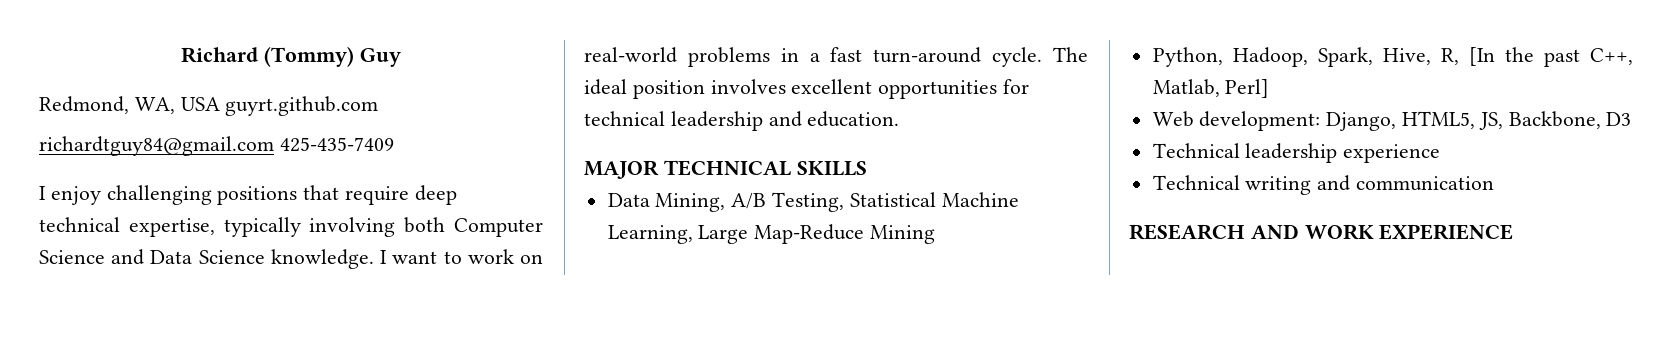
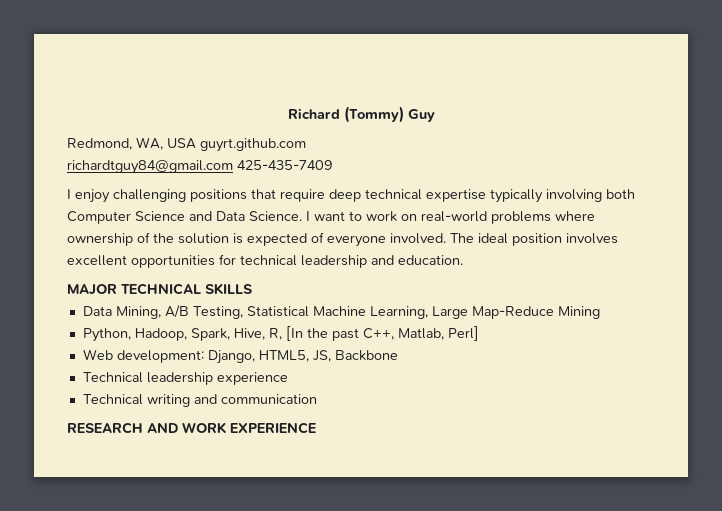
- I enjoy challenging positions that require deep technical expertise, typically involving both Computer Science and Data Science knowledge.
+ I enjoy challenging positions that require deep technical expertise typically involving both Computer Science and Data Science.
- I want to work on real-world problems in a fast turn-around cycle.
+ I want to work on real-world problems where ownership of the solution is expected of everyone involved.
- Web development: Django, HTML5, JS, Backbone, D3
+ Web development: Django, HTML5, JS, Backbone

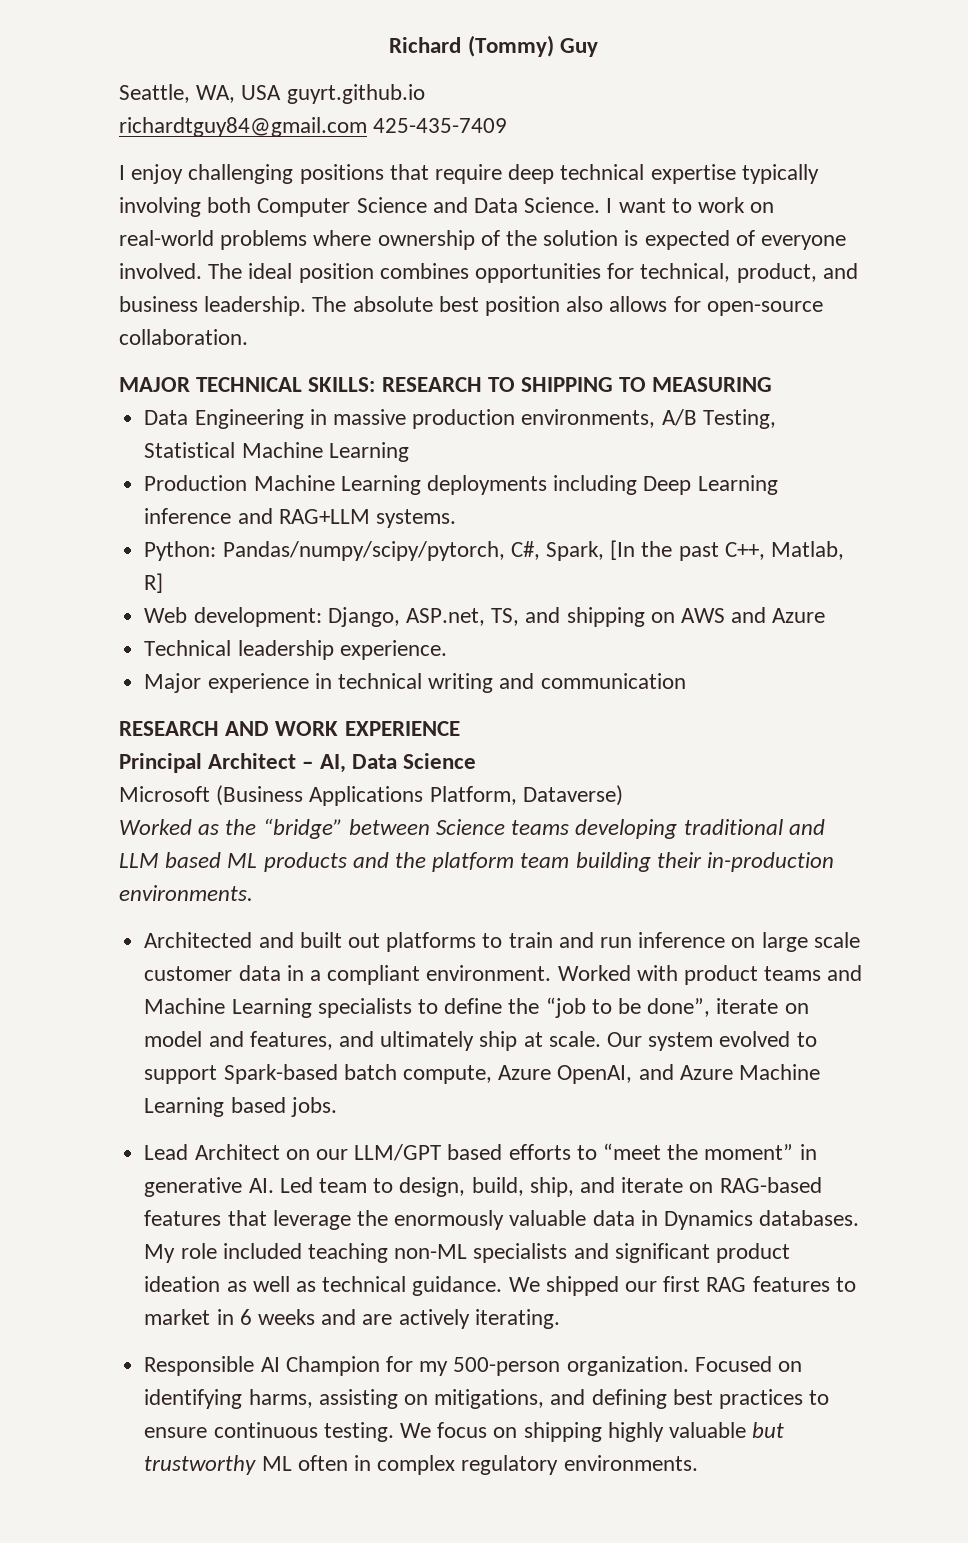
- Redmond, WA, USA guyrt.github.com
+ Seattle, WA, USA guyrt.github.io
- The ideal position involves excellent opportunities for technical leadership and education.
- MAJOR TECHNICAL SKILLS
- Data Mining, A/B Testing, Statistical Machine Learning, Large Map-Reduce Mining
- Python, Hadoop, Spark, Hive, R, [In the past C++, Matlab, Perl]
+ The ideal position combines opportunities for technical, product, and business leadership. The absolute best position also allows for open-source collaboration.
+ MAJOR TECHNICAL SKILLS: RESEARCH TO SHIPPING TO MEASURING
+ Data Engineering in massive production environments, A/B Testing, Statistical Machine Learning
+ Production Machine Learning deployments including Deep Learning inference and RAG+LLM systems.
+ Python: Pandas/numpy/scipy/pytorch, C#, Spark, [In the past C++, Matlab, R]
- Web development: Django, HTML5, JS, Backbone
+ Web development: Django, ASP.net, TS, and shipping on AWS and Azure
- Technical leadership experience
- Technical writing and communication
+ Technical leadership experience.
+ Major experience in technical writing and communication
+ Principal Architect – AI, Data Science
+ Microsoft (Business Applications Platform, Dataverse)
+ Worked as the “bridge” between Science teams developing traditional and LLM based ML products and the platform team building their in-production environments.
+ Architected and built out platforms to train and run inference on large scale customer data in a compliant environment. Worked with product teams and Machine Learning specialists to define the “job to be done”, iterate on model and features, and ultimately ship at scale. Our system evolved to support Spark-based batch compute, Azure OpenAI, and Azure Machine Learning based jobs.
+ Lead Architect on our LLM/GPT based efforts to “meet the moment” in generative AI. Led team to design, build, ship, and iterate on RAG-based features that leverage the enormously valuable data in Dynamics databases. My role included teaching non-ML specialists and significant product ideation as well as technical guidance. We shipped our first RAG features to market in 6 weeks and are actively iterating.
+ Responsible AI Champion for my 500-person organization. Focused on identifying harms, assisting on mitigations, and defining best practices to ensure continuous testing. We focus on shipping highly valuable but trustworthy ML often in complex regulatory environments.

